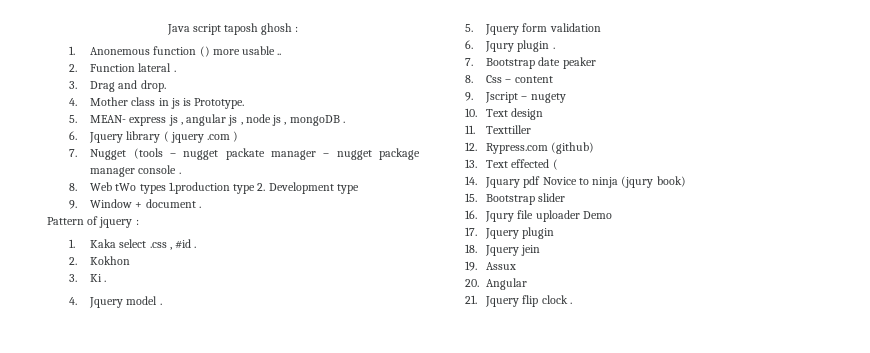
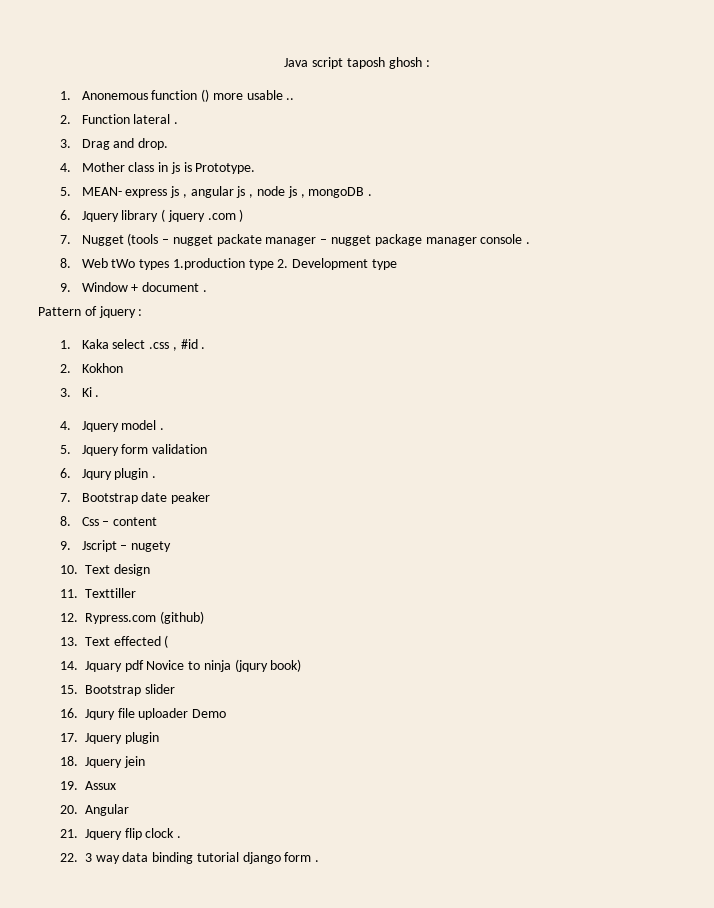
+ 22. 3 way data binding tutorial django form .

